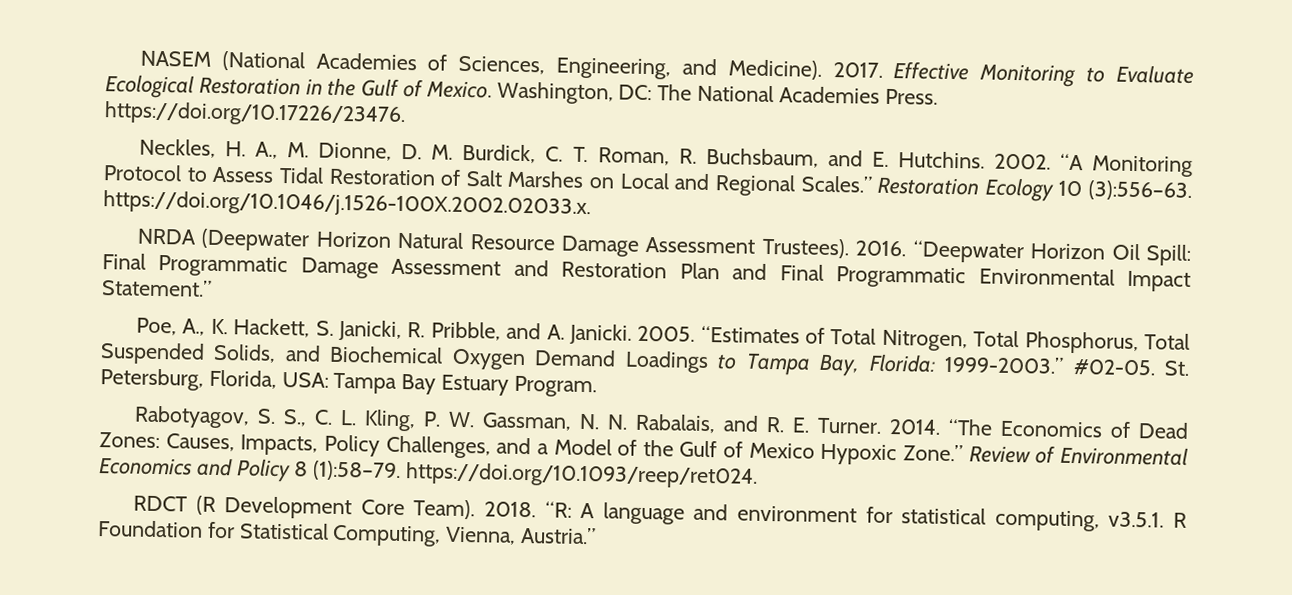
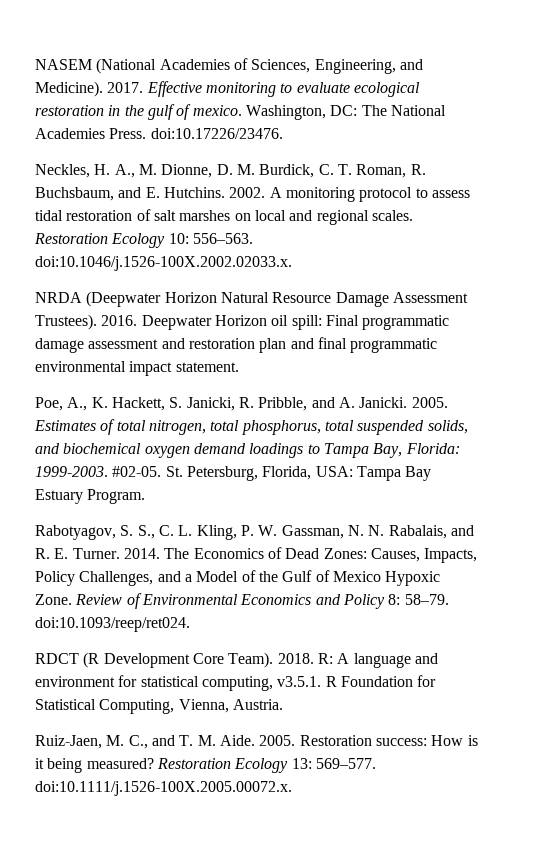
- Effective Monitoring to Evaluate Ecological Restoration in the Gulf of Mexico.
+ Effective monitoring to evaluate ecological restoration in the gulf of mexico.
- Washington, DC: The National Academies Press. https://doi.org/10.17226/23476.
+ Washington, DC: The National Academies Press. doi:10.17226/23476.
- “A Monitoring Protocol to Assess Tidal Restoration of Salt Marshes on Local and Regional Scales.” Restoration Ecology 10 (3):556–63. https://doi.org/10.1046/j.1526-100X.2002.02033.x.
+ A monitoring protocol to assess tidal restoration of salt marshes on local and regional scales. Restoration Ecology 10: 556–563. doi:10.1046/j.1526-100X.2002.02033.x.
- “Deepwater Horizon Oil Spill: Final Programmatic Damage Assessment and Restoration Plan and Final Programmatic Environmental Impact Statement.”
+ Deepwater Horizon oil spill: Final programmatic damage assessment and restoration plan and final programmatic environmental impact statement.
- “Estimates of Total Nitrogen, Total Phosphorus, Total Suspended Solids, and Biochemical Oxygen Demand Loadings to Tampa Bay, Florida: 1999-2003.”
+ Estimates of total nitrogen, total phosphorus, total suspended solids, and biochemical oxygen demand loadings to Tampa Bay, Florida: 1999-2003.
- “The Economics of Dead Zones: Causes, Impacts, Policy Challenges, and a Model of the Gulf of Mexico Hypoxic Zone.”
+ The Economics of Dead Zones: Causes, Impacts, Policy Challenges, and a Model of the Gulf of Mexico Hypoxic Zone.
- Review of Environmental Economics and Policy 8 (1):58–79. https://doi.org/10.1093/reep/ret024.
+ Review of Environmental Economics and Policy 8: 58–79. doi:10.1093/reep/ret024.
- “R: A language and environment for statistical computing, v3.5.1. R Foundation for Statistical Computing, Vienna, Austria.”
+ R: A language and environment for statistical computing, v3.5.1. R Foundation for Statistical Computing, Vienna, Austria.
+ Ruiz-Jaen, M. C., and T. M. Aide. 2005. Restoration success: How is it being measured? Restoration Ecology 13: 569–577. doi:10.1111/j.1526-100X.2005.00072.x.

